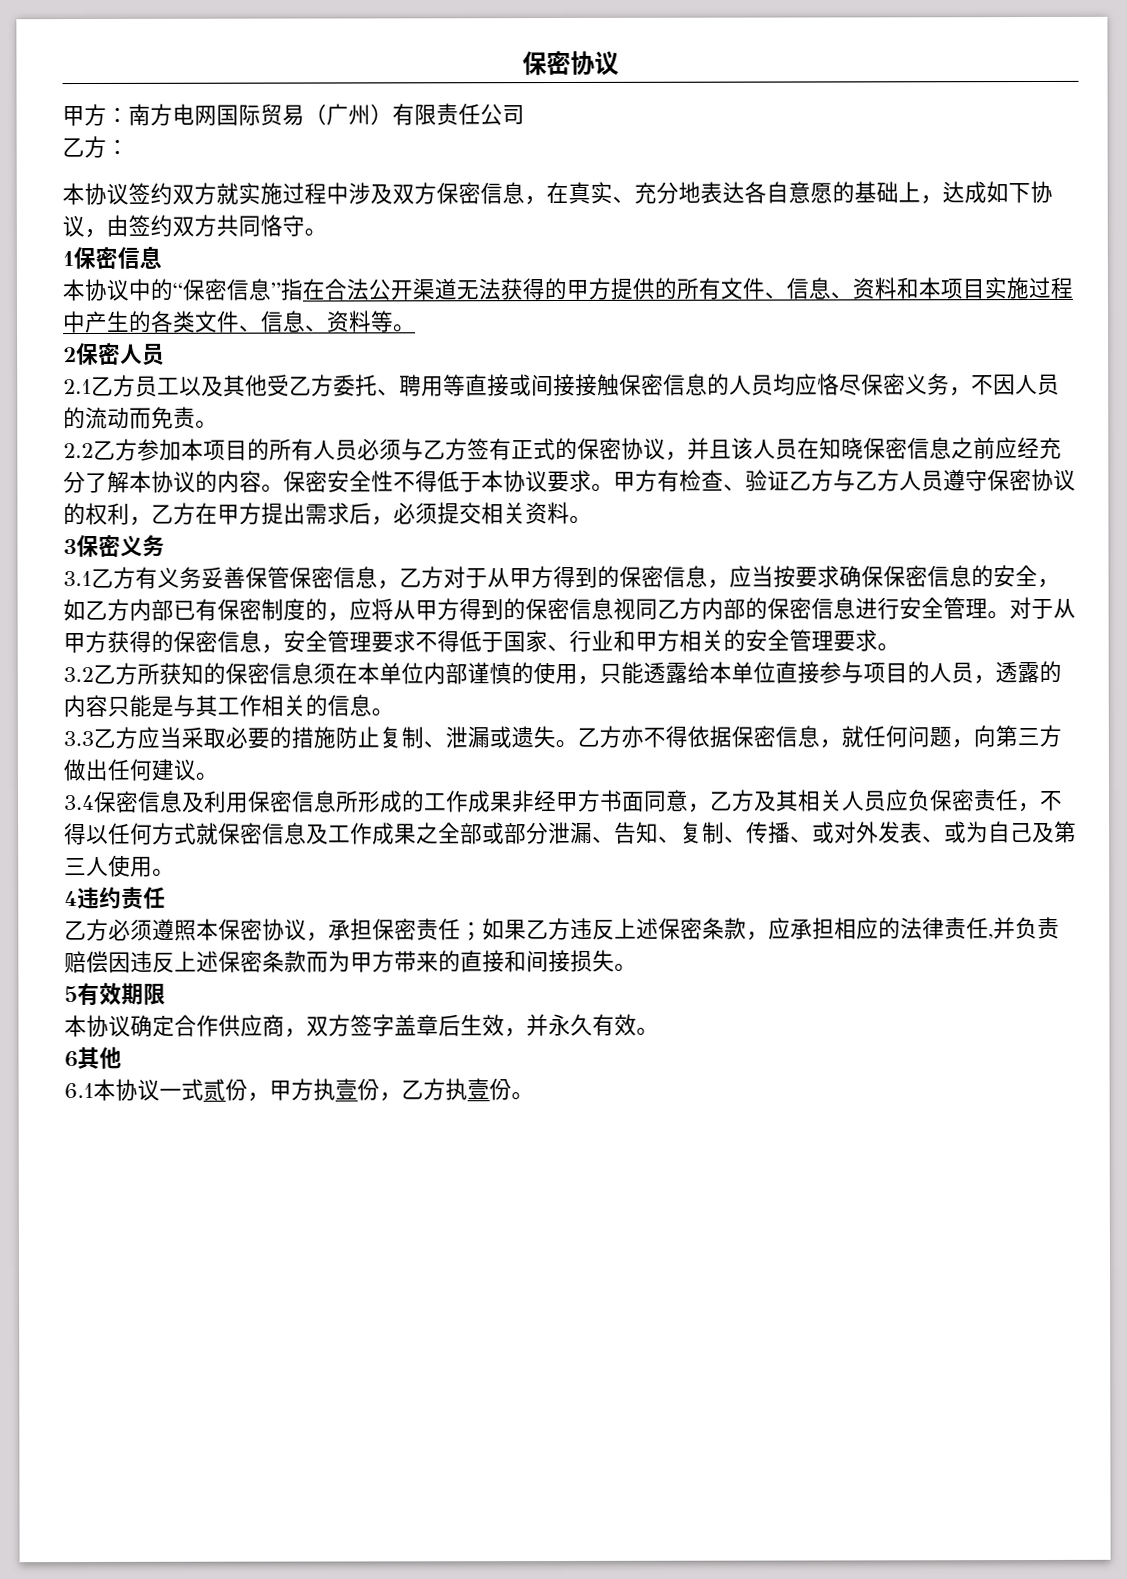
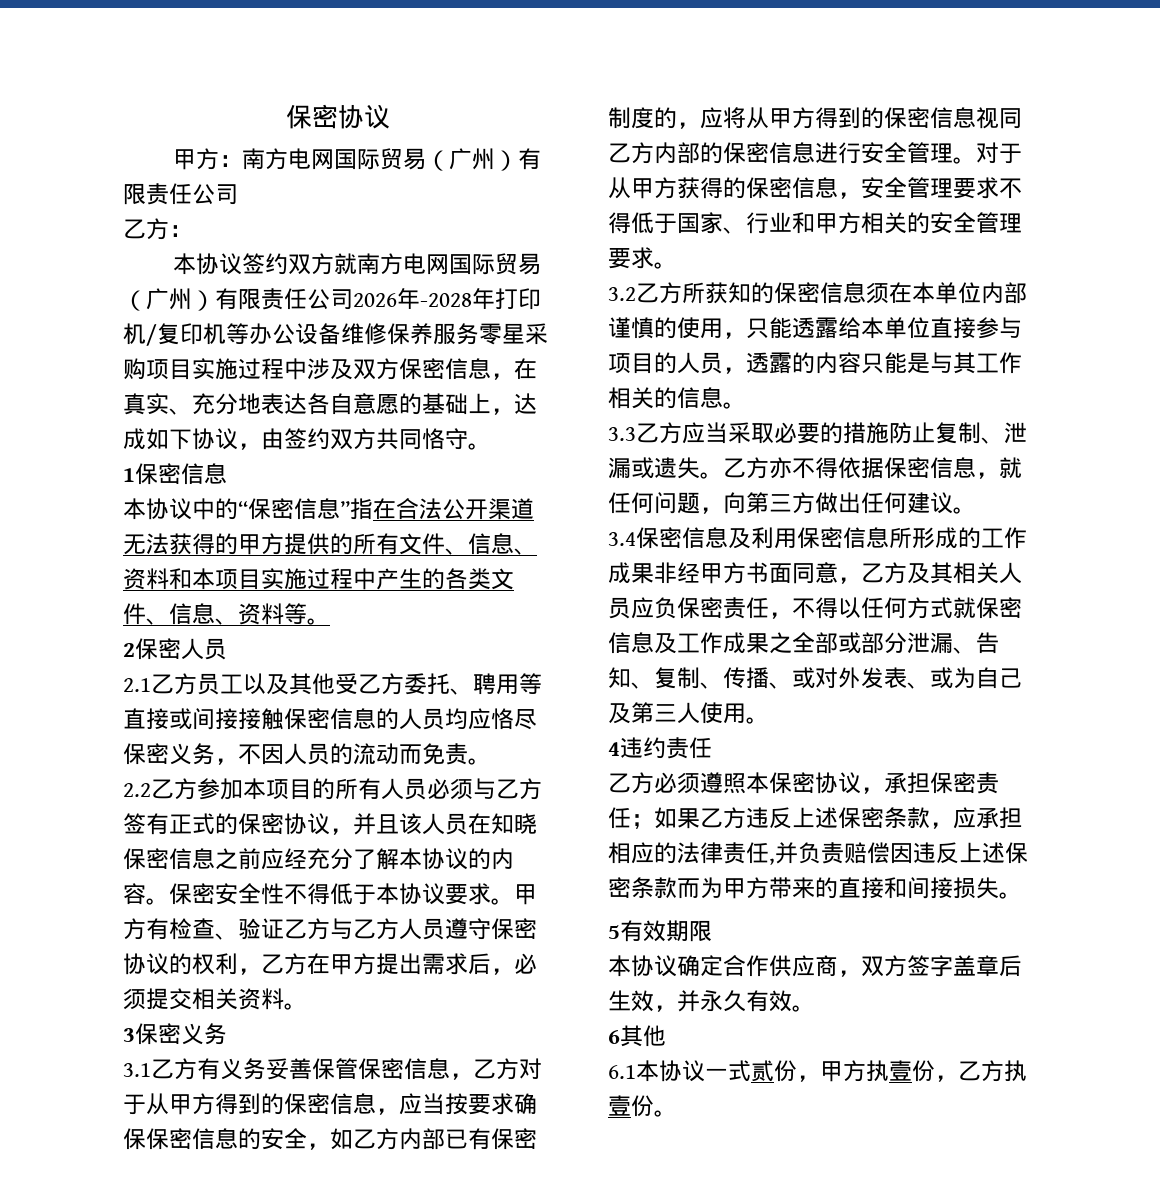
- 本协议签约双方就实施过程中涉及双方保密信息，在真实、充分地表达各自意愿的基础上，达成如下协议，由签约双方共同恪守。
+ 本协议签约双方就南方电网国际贸易（广州）有限责任公司2026年-2028年打印机/复印机等办公设备维修保养服务零星采购项目实施过程中涉及双方保密信息，在真实、充分地表达各自意愿的基础上，达成如下协议，由签约双方共同恪守。

